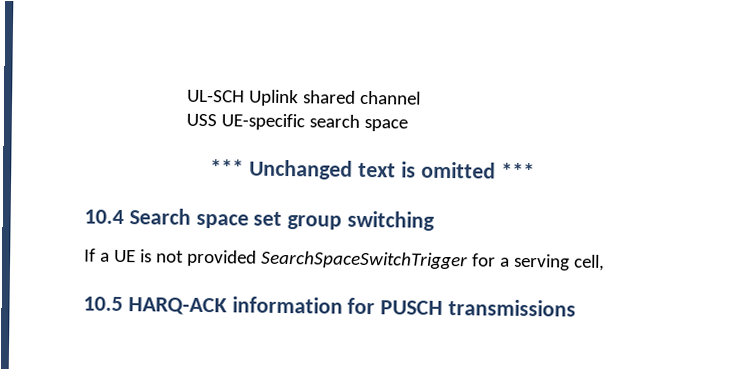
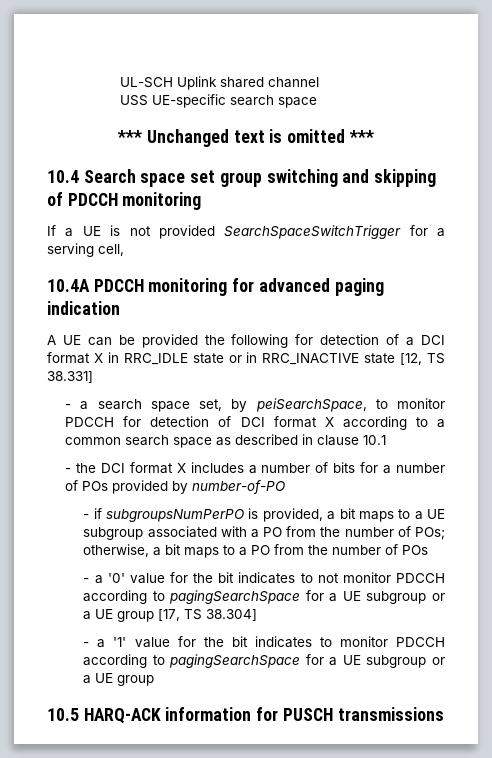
- 10.4 Search space set group switching
+ 10.4 Search space set group switching and skipping of PDCCH monitoring
+ 10.4A PDCCH monitoring for advanced paging indication
+ A UE can be provided the following for detection of a DCI format X in RRC_IDLE state or in RRC_INACTIVE state [12, TS 38.331]
+ - a search space set, by peiSearchSpace, to monitor PDCCH for detection of DCI format X according to a common search space as described in clause 10.1
+ - the DCI format X includes a number of bits for a number of POs provided by number-of-PO
+ - if subgroupsNumPerPO is provided, a bit maps to a UE subgroup associated with a PO from the number of POs; otherwise, a bit maps to a PO from the number of POs
+ - a '0' value for the bit indicates to not monitor PDCCH according to pagingSearchSpace for a UE subgroup or a UE group [17, TS 38.304]
+ - a '1' value for the bit indicates to monitor PDCCH according to pagingSearchSpace for a UE subgroup or a UE group

